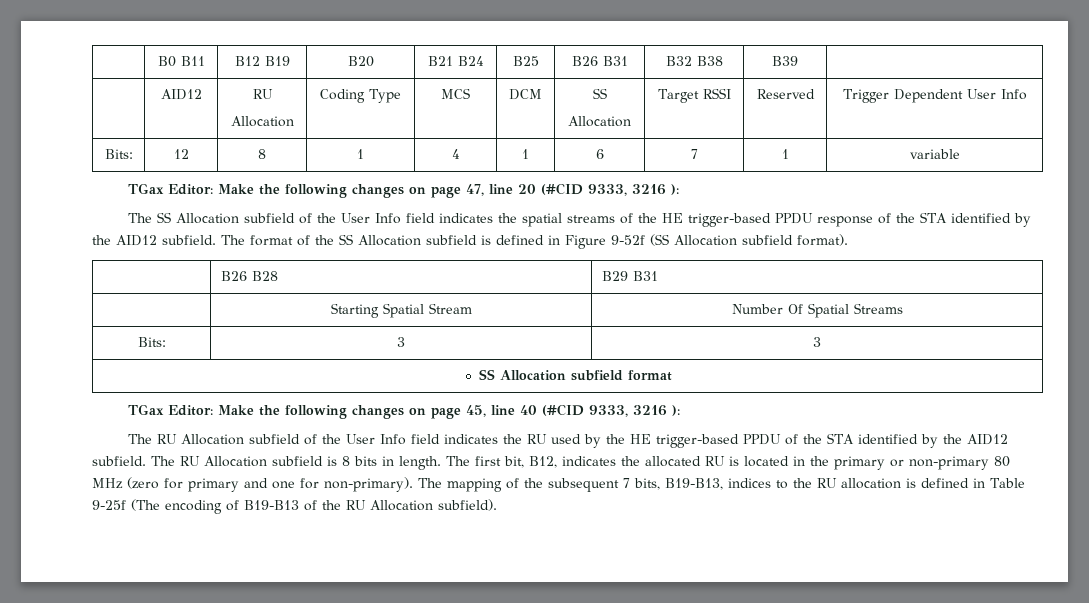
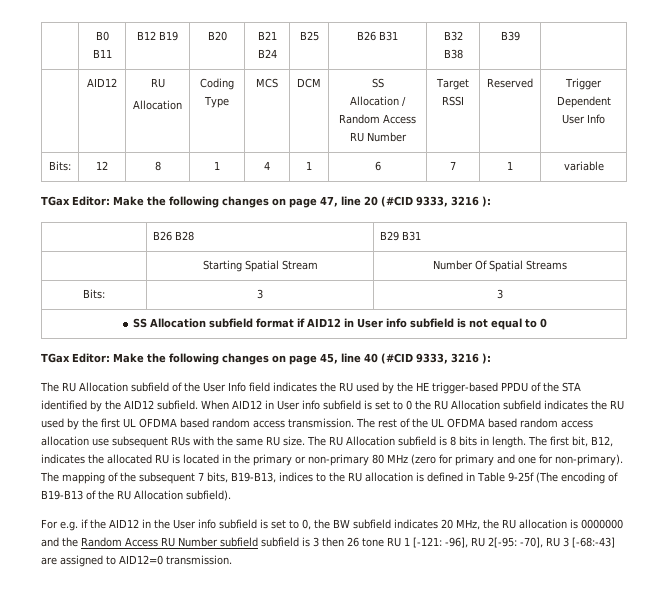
  | AID12 | RU
  Allocation | Coding Type | MCS | DCM | SS
- Allocation | Target RSSI | Reserved | Trigger Dependent User Info
+ Allocation / Random Access RU Number | Target RSSI | Reserved | Trigger Dependent User Info
- The SS Allocation subfield of the User Info field indicates the spatial streams of the HE trigger-based PPDU response of the STA identified by the AID12 subfield. The format of the SS Allocation subfield is defined in Figure 9-52f (SS Allocation subfield format).
- SS Allocation subfield format
+ SS Allocation subfield format if AID12 in User info subfield is not equal to 0
+ When AID12 in User info subfield is set to 0 the RU Allocation subfield indicates the RU used by the first UL OFDMA based random access transmission. The rest of the UL OFDMA based random access allocation use subsequent RUs with the same RU size.
+ For e.g. if the AID12 in the User info subfield is set to 0, the BW subfield indicates 20 MHz, the RU allocation is 0000000 and the Random Access RU Number subfield subfield is 3 then 26 tone RU 1 [-121: -96], RU 2[-95: -70], RU 3 [-68:-43] are assigned to AID12=0 transmission.

